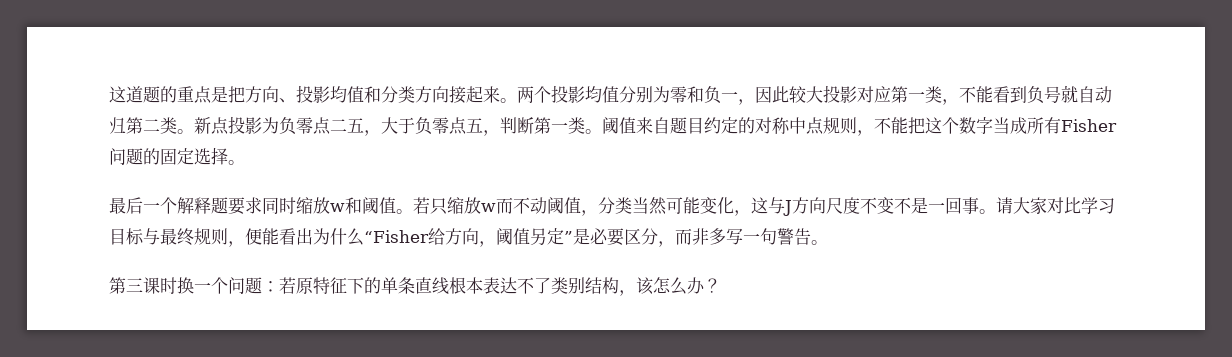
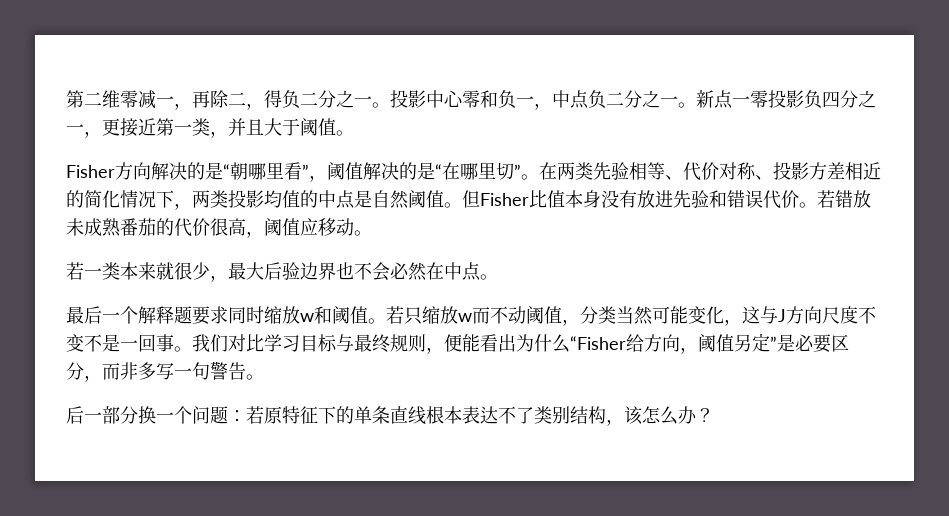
- 这道题的重点是把方向、投影均值和分类方向接起来。两个投影均值分别为零和负一，因此较大投影对应第一类，不能看到负号就自动归第二类。新点投影为负零点二五，大于负零点五，判断第一类。阈值来自题目约定的对称中点规则，不能把这个数字当成所有Fisher问题的固定选择。
+ 第二维零减一，再除二，得负二分之一。投影中心零和负一，中点负二分之一。新点一零投影负四分之一，更接近第一类，并且大于阈值。
+ Fisher方向解决的是“朝哪里看”，阈值解决的是“在哪里切”。在两类先验相等、代价对称、投影方差相近的简化情况下，两类投影均值的中点是自然阈值。但Fisher比值本身没有放进先验和错误代价。若错放未成熟番茄的代价很高，阈值应移动。
+ 若一类本来就很少，最大后验边界也不会必然在中点。
- 请大家对比学习目标与最终规则，便能看出为什么“Fisher给方向，阈值另定”是必要区分，而非多写一句警告。
+ 我们对比学习目标与最终规则，便能看出为什么“Fisher给方向，阈值另定”是必要区分，而非多写一句警告。
- 第三课时换一个问题：若原特征下的单条直线根本表达不了类别结构，该怎么办？
+ 后一部分换一个问题：若原特征下的单条直线根本表达不了类别结构，该怎么办？

